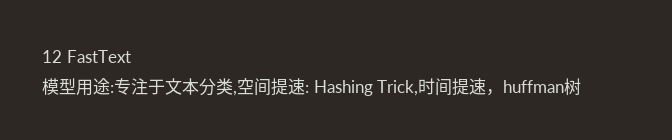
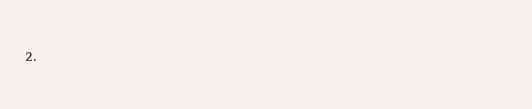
- 12 FastText
- 模型用途:专注于文本分类,空间提速: Hashing Trick,时间提速，huffman树
+ 2.

